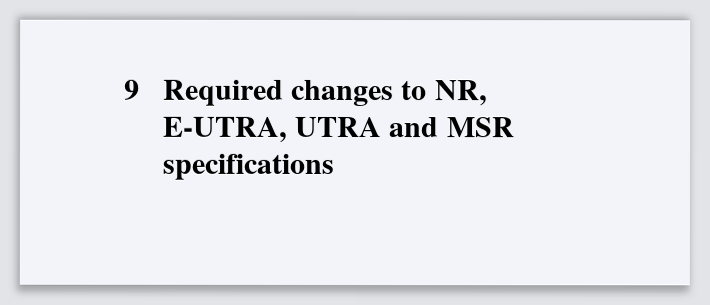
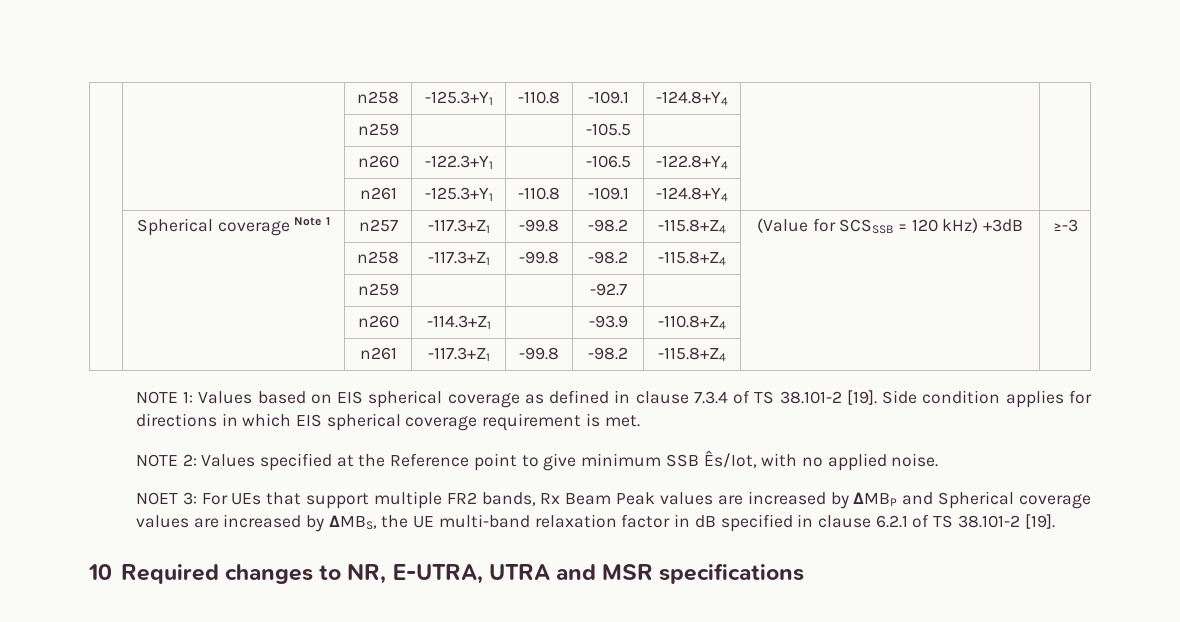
- 9 Required changes to NR, E-UTRA, UTRA and MSR specifications
+ | | n258 | -125.3+Y1 | -110.8 | -109.1 | -124.8+Y4 | |
+ | | n259 | | | -105.5 | | |
+ | | n260 | -122.3+Y1 | | -106.5 | -122.8+Y4 | |
+ | | n261 | -125.3+Y1 | -110.8 | -109.1 | -124.8+Y4 | |
+ | Spherical coverage Note 1 | n257 | -117.3+Z1 | -99.8 | -98.2 | -115.8+Z4 | (Value for SCSSSB = 120 kHz) +3dB | ≥-3
+ | | n258 | -117.3+Z1 | -99.8 | -98.2 | -115.8+Z4 | |
+ | | n259 | | | -92.7 | | |
+ | | n260 | -114.3+Z1 | | -93.9 | -110.8+Z4 | |
+ | | n261 | -117.3+Z1 | -99.8 | -98.2 | -115.8+Z4 | |
+ NOTE 1: Values based on EIS spherical coverage as defined in clause 7.3.4 of TS 38.101-2 [19]. Side condition applies for directions in which EIS spherical coverage requirement is met.
+ NOTE 2: Values specified at the Reference point to give minimum SSB Ês/Iot, with no applied noise.
+ NOET 3: For UEs that support multiple FR2 bands, Rx Beam Peak values are increased by ΔMBP and Spherical coverage values are increased by ΔMBS, the UE multi-band relaxation factor in dB specified in clause 6.2.1 of TS 38.101-2 [19].
+ 10 Required changes to NR, E-UTRA, UTRA and MSR specifications

